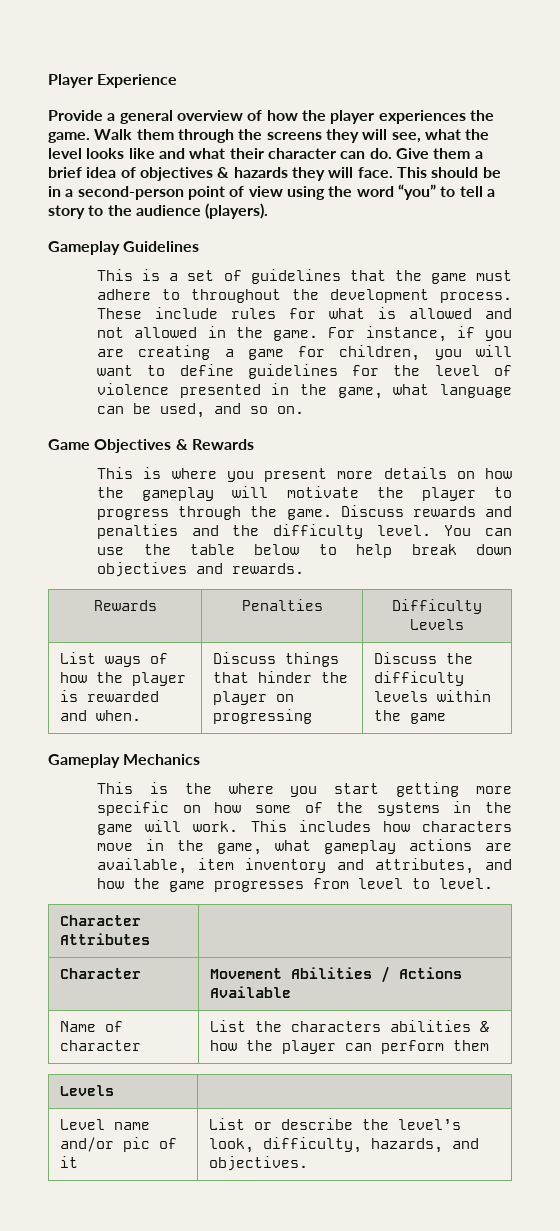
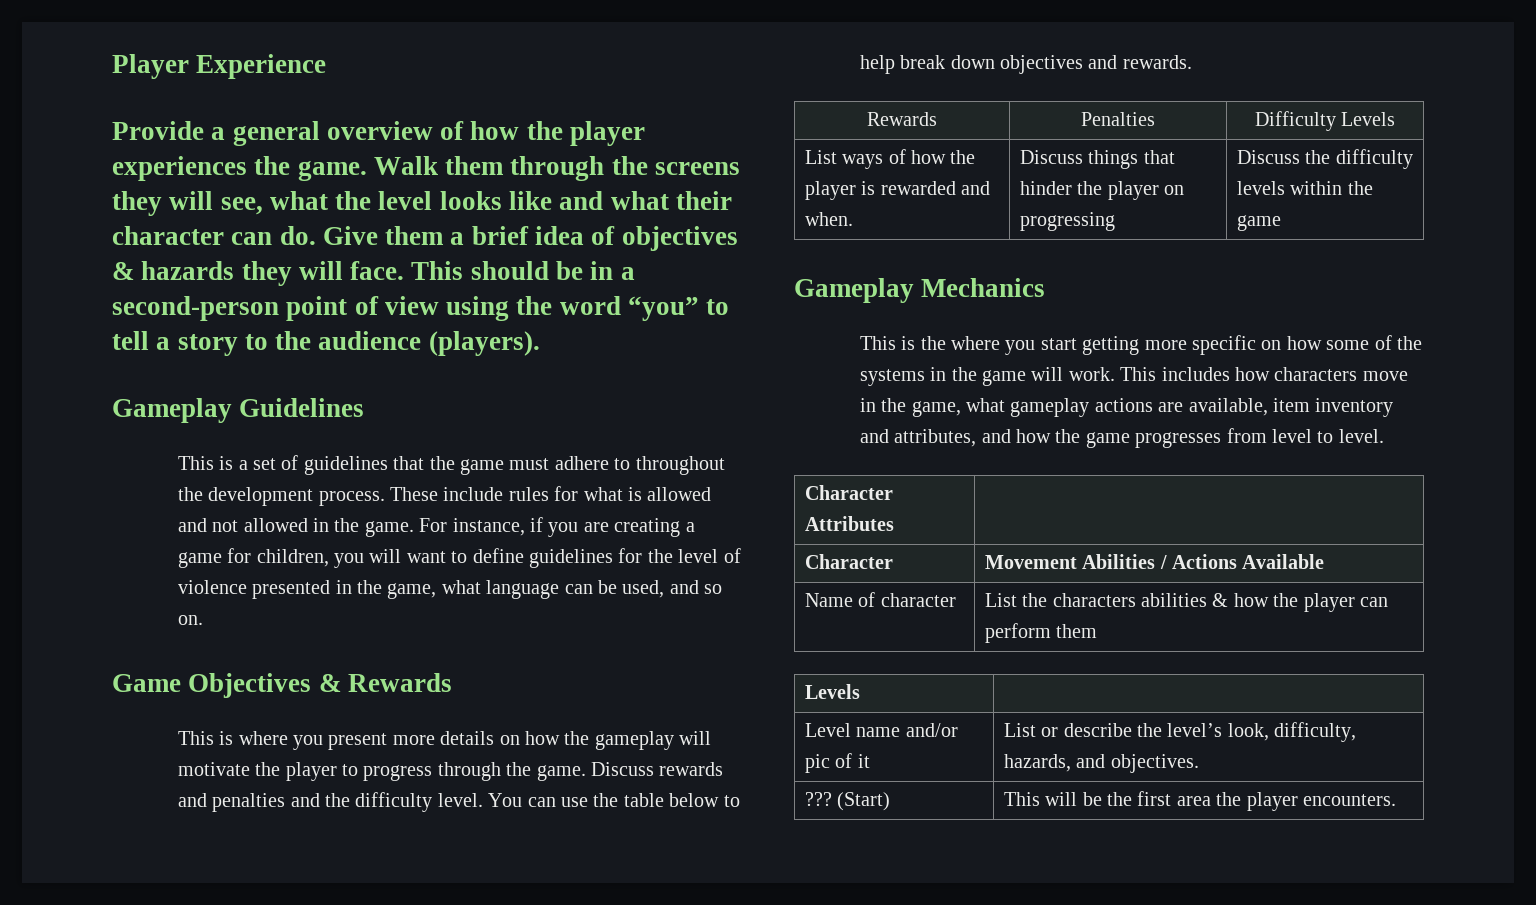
+ ??? (Start) | This will be the first area the player encounters.

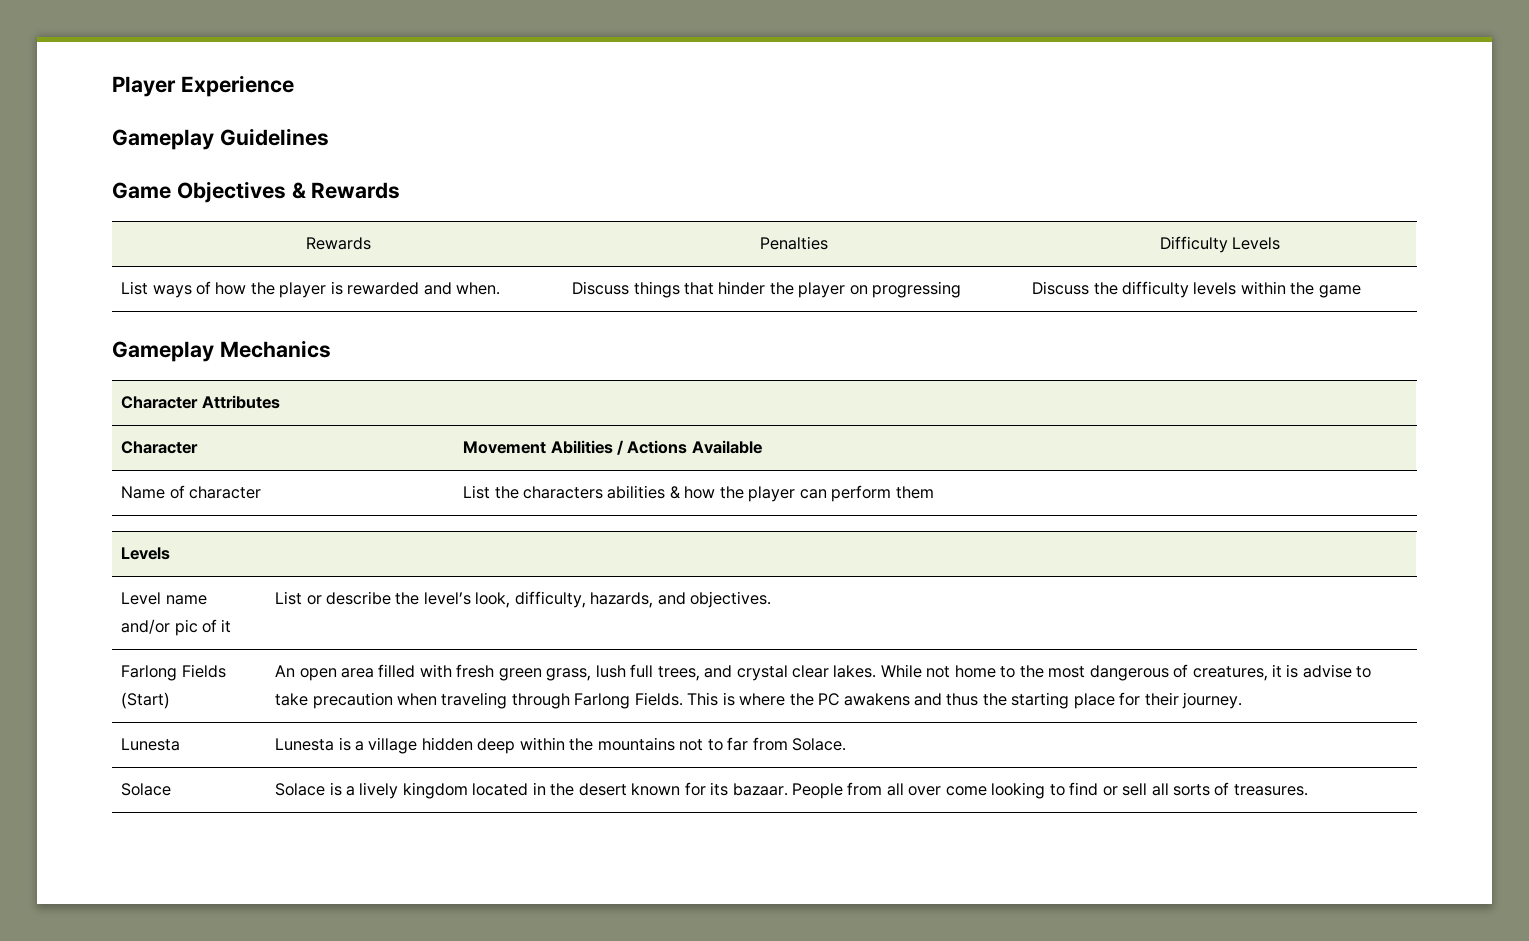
- Provide a general overview of how the player experiences the game. Walk them through the screens they will see, what the level looks like and what their character can do. Give them a brief idea of objectives & hazards they will face. This should be in a second-person point of view using the word “you” to tell a story to the audience (players).
  Gameplay Guidelines
- This is a set of guidelines that the game must adhere to throughout the development process. These include rules for what is allowed and not allowed in the game. For instance, if you are creating a game for children, you will want to define guidelines for the level of violence presented in the game, what language can be used, and so on.
  Game Objectives & Rewards
- This is where you present more details on how the gameplay will motivate the player to progress through the game. Discuss rewards and penalties and the difficulty level. You can use the table below to help break down objectives and rewards.
- This is the where you start getting more specific on how some of the systems in the game will work. This includes how characters move in the game, what gameplay actions are available, item inventory and attributes, and how the game progresses from level to level.
- ??? (Start)
+ Farlong Fields (Start)
- This will be the first area the player encounters.
+ An open area filled with fresh green grass, lush full trees, and crystal clear lakes. While not home to the most dangerous of creatures, it is advise to take precaution when traveling through Farlong Fields. This is where the PC awakens and thus the starting place for their journey.
+ Lunesta | Lunesta is a village hidden deep within the mountains not to far from Solace.
+ Solace | Solace is a lively kingdom located in the desert known for its bazaar. People from all over come looking to find or sell all sorts of treasures.

